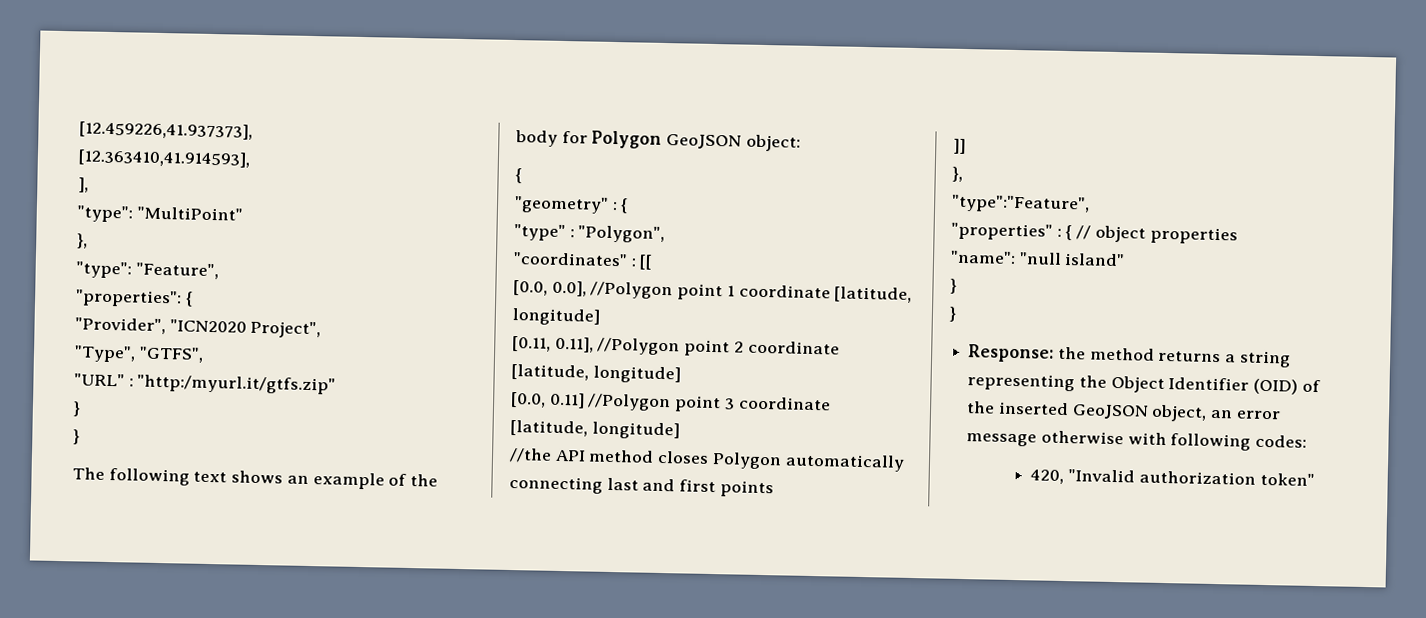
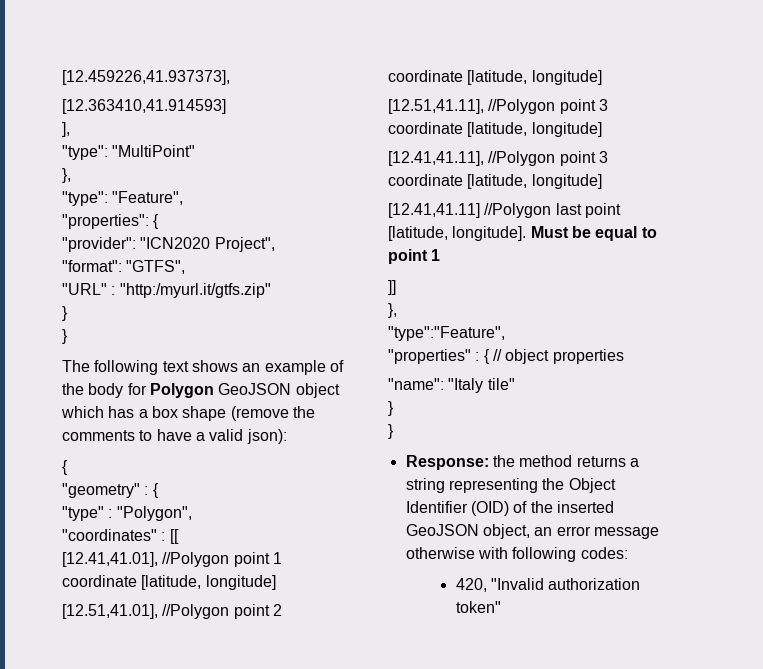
- [12.363410,41.914593],
+ [12.363410,41.914593]
- "Provider", "ICN2020 Project",
+ "provider": "ICN2020 Project",
- "Type", "GTFS",
+ "format": "GTFS",
- The following text shows an example of the body for Polygon GeoJSON object:
+ The following text shows an example of the body for Polygon GeoJSON object which has a box shape (remove the comments to have a valid json):
- [0.0, 0.0], //Polygon point 1 coordinate [latitude, longitude]
+ [12.41,41.01], //Polygon point 1 coordinate [latitude, longitude]
- [0.11, 0.11], //Polygon point 2 coordinate [latitude, longitude]
+ [12.51,41.01], //Polygon point 2 coordinate [latitude, longitude]
- [0.0, 0.11] //Polygon point 3 coordinate [latitude, longitude]
- //the API method closes Polygon automatically connecting last and first points
+ [12.51,41.11], //Polygon point 3 coordinate [latitude, longitude]
+ [12.41,41.11], //Polygon point 3 coordinate [latitude, longitude]
+ [12.41,41.11] //Polygon last point [latitude, longitude]. Must be equal to point 1
- "name": "null island"
+ "name": "Italy tile"

